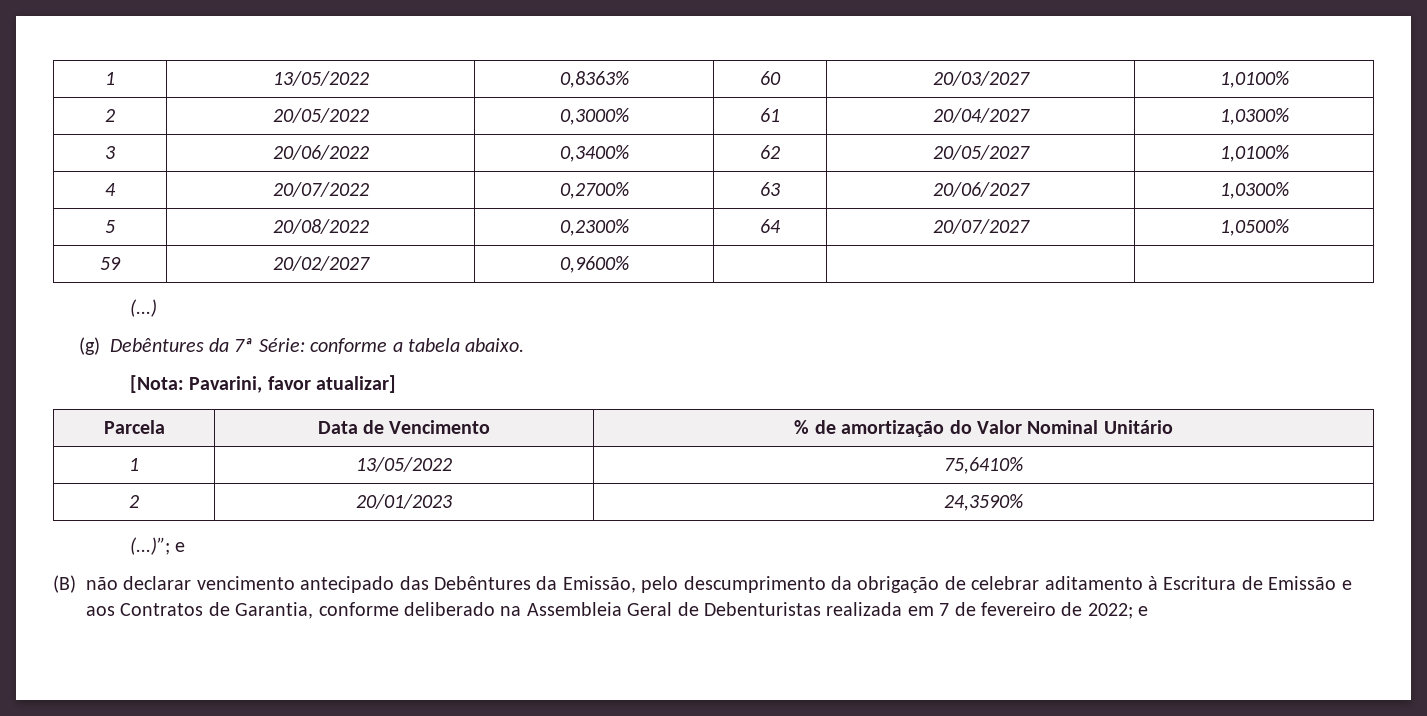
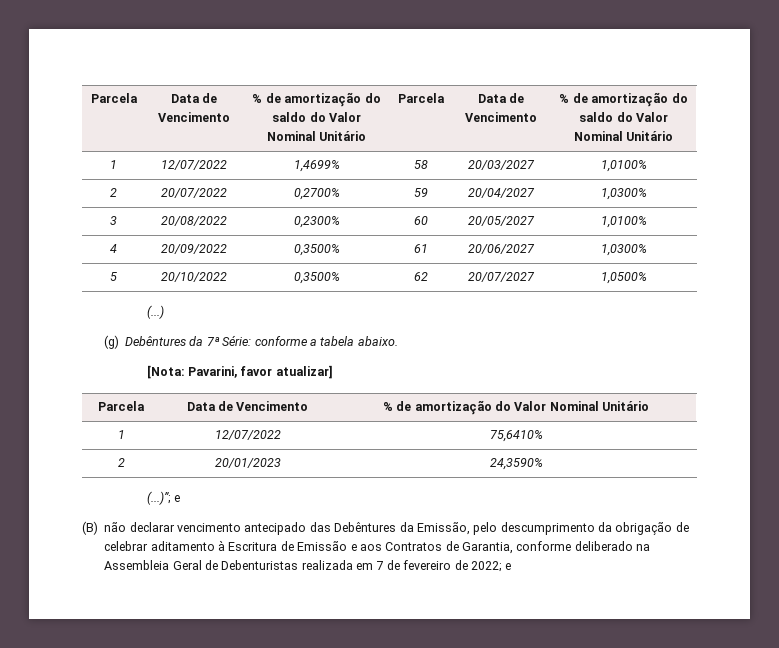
- 1 | 13/05/2022 | 0,8363% | 60 | 20/03/2027 | 1,0100%
+ Parcela | Data de Vencimento | % de amortização do saldo do Valor Nominal Unitário | Parcela | Data de Vencimento | % de amortização do saldo do Valor Nominal Unitário
+ 1 | 12/07/2022 | 1,4699% | 58 | 20/03/2027 | 1,0100%
- 2 | 20/05/2022 | 0,3000% | 61 | 20/04/2027 | 1,0300%
+ 2 | 20/07/2022 | 0,2700% | 59 | 20/04/2027 | 1,0300%
- 3 | 20/06/2022 | 0,3400% | 62 | 20/05/2027 | 1,0100%
+ 3 | 20/08/2022 | 0,2300% | 60 | 20/05/2027 | 1,0100%
- 4 | 20/07/2022 | 0,2700% | 63 | 20/06/2027 | 1,0300%
+ 4 | 20/09/2022 | 0,3500% | 61 | 20/06/2027 | 1,0300%
- 5 | 20/08/2022 | 0,2300% | 64 | 20/07/2027 | 1,0500%
+ 5 | 20/10/2022 | 0,3500% | 62 | 20/07/2027 | 1,0500%
- 59 | 20/02/2027 | 0,9600% | | |
- 1 | 13/05/2022 | 75,6410%
+ 1 | 12/07/2022 | 75,6410%

